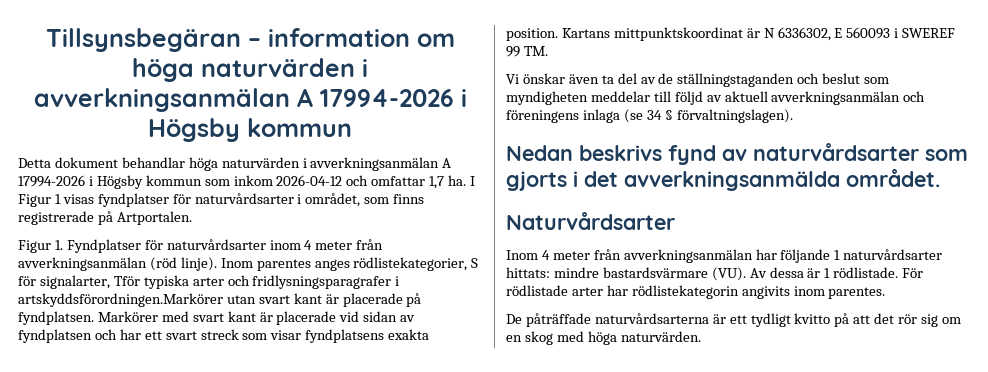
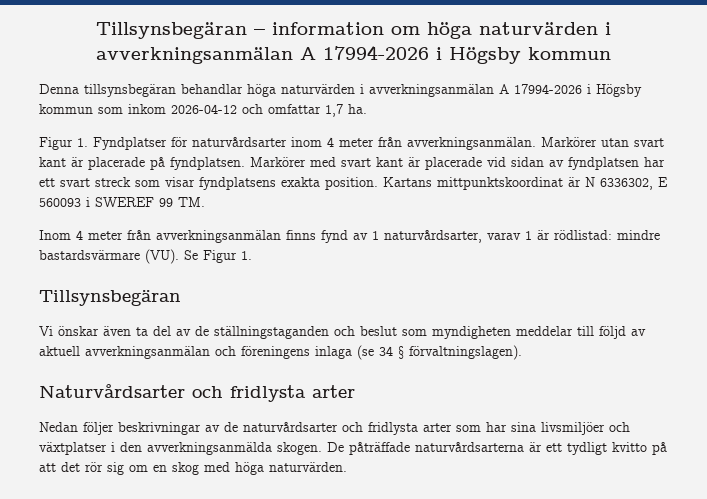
- Detta dokument behandlar höga naturvärden i avverkningsanmälan A 17994-2026 i Högsby kommun som inkom 2026-04-12 och omfattar 1,7 ha. I Figur 1 visas fyndplatser för naturvårdsarter i området, som finns registrerade på Artportalen.
+ Denna tillsynsbegäran behandlar höga naturvärden i avverkningsanmälan A 17994-2026 i Högsby kommun som inkom 2026-04-12 och omfattar 1,7 ha.
- Figur 1. Fyndplatser för naturvårdsarter inom 4 meter från avverkningsanmälan (röd linje). Inom parentes anges rödlistekategorier, S för signalarter, Tför typiska arter och fridlysningsparagrafer i artskyddsförordningen.Markörer utan svart kant är placerade på fyndplatsen.
+ Figur 1. Fyndplatser för naturvårdsarter inom 4 meter från avverkningsanmälan. Markörer utan svart kant är placerade på fyndplatsen.
- Markörer med svart kant är placerade vid sidan av fyndplatsen och har ett svart streck som visar fyndplatsens exakta position.
+ Markörer med svart kant är placerade vid sidan av fyndplatsen har ett svart streck som visar fyndplatsens exakta position.
+ Inom 4 meter från avverkningsanmälan finns fynd av 1 naturvårdsarter, varav 1 är rödlistad: mindre bastardsvärmare (VU). Se Figur 1.
+ Tillsynsbegäran
- Nedan beskrivs fynd av naturvårdsarter som gjorts i det avverkningsanmälda området.
- Naturvårdsarter
- Inom 4 meter från avverkningsanmälan har följande 1 naturvårdsarter hittats: mindre bastardsvärmare (VU). Av dessa är 1 rödlistade. För rödlistade arter har rödlistekategorin angivits inom parentes.
- De påträffade naturvårdsarterna är ett tydligt kvitto på att det rör sig om en skog med höga naturvärden.
+ Naturvårdsarter och fridlysta arter
+ Nedan följer beskrivningar av de naturvårdsarter och fridlysta arter som har sina livsmiljöer och växtplatser i den avverkningsanmälda skogen. De påträffade naturvårdsarterna är ett tydligt kvitto på att det rör sig om en skog med höga naturvärden.

